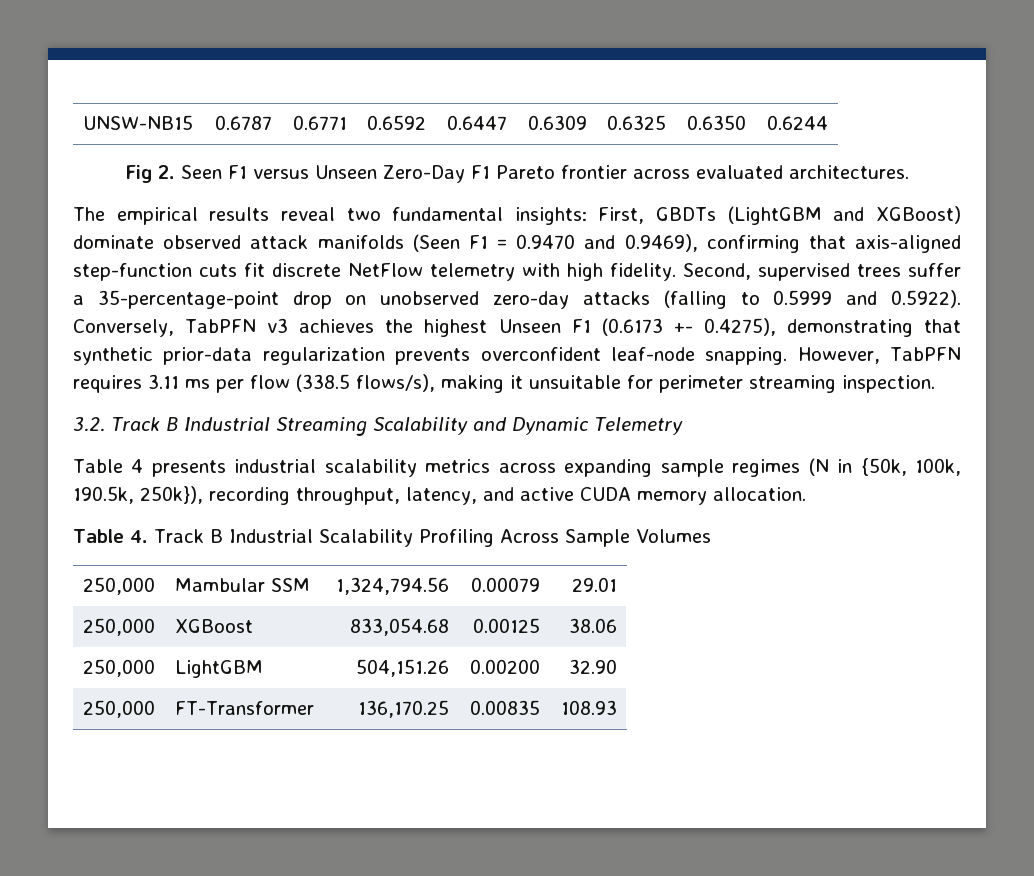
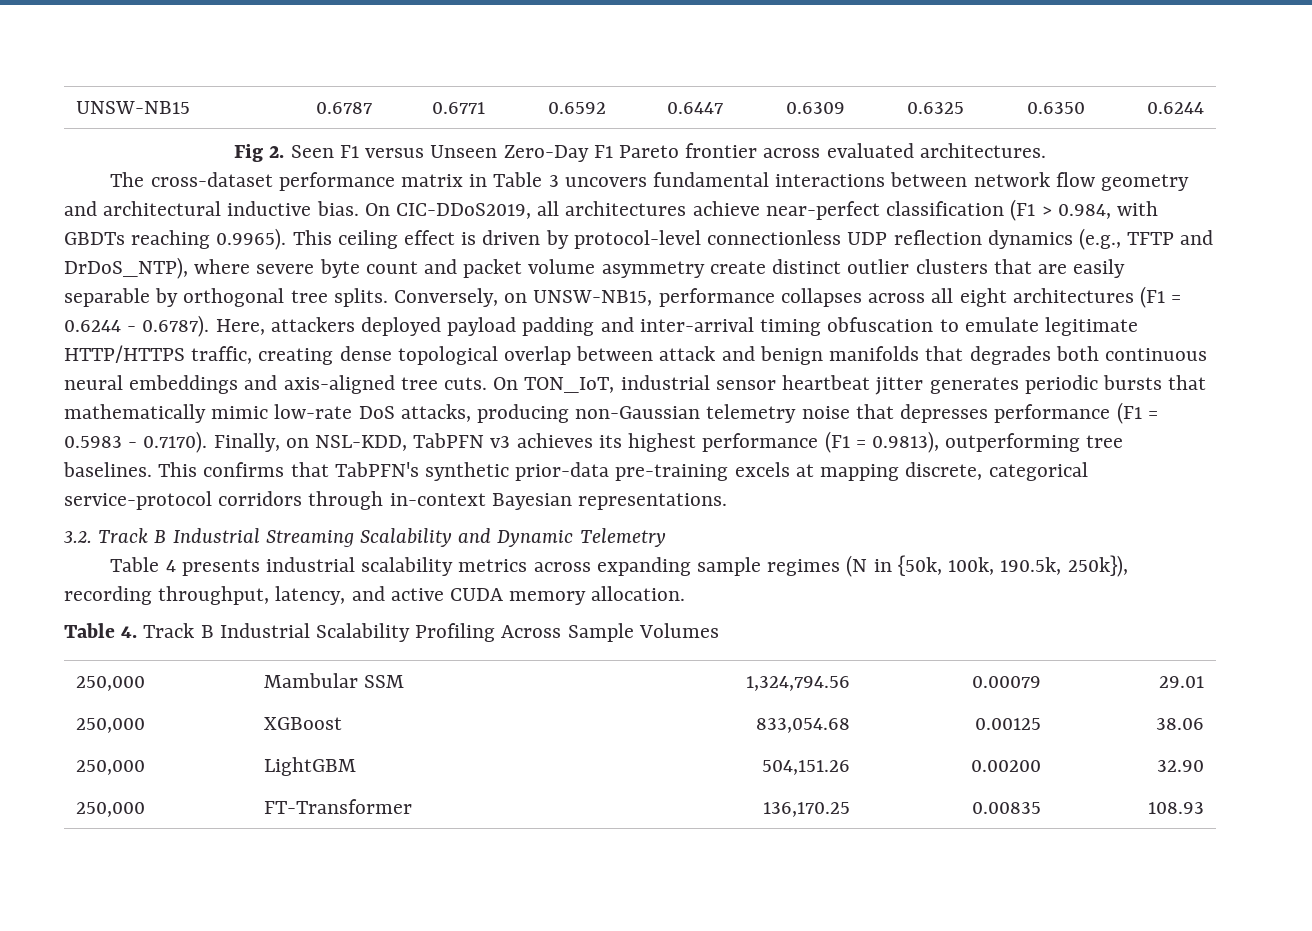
- The empirical results reveal two fundamental insights: First, GBDTs (LightGBM and XGBoost) dominate observed attack manifolds (Seen F1 = 0.9470 and 0.9469), confirming that axis-aligned step-function cuts fit discrete NetFlow telemetry with high fidelity. Second, supervised trees suffer a 35-percentage-point drop on unobserved zero-day attacks (falling to 0.5999 and 0.5922). Conversely, TabPFN v3 achieves the highest Unseen F1 (0.6173 +- 0.4275), demonstrating that synthetic prior-data regularization prevents overconfident leaf-node snapping. However, TabPFN requires 3.11 ms per flow (338.5 flows/s), making it unsuitable for perimeter streaming inspection.
+ The cross-dataset performance matrix in Table 3 uncovers fundamental interactions between network flow geometry and architectural inductive bias. On CIC-DDoS2019, all architectures achieve near-perfect classification (F1 > 0.984, with GBDTs reaching 0.9965). This ceiling effect is driven by protocol-level connectionless UDP reflection dynamics (e.g., TFTP and DrDoS_NTP), where severe byte count and packet volume asymmetry create distinct outlier clusters that are easily separable by orthogonal tree splits. Conversely, on UNSW-NB15, performance collapses across all eight architectures (F1 = 0.6244 - 0.6787). Here, attackers deployed payload padding and inter-arrival timing obfuscation to emulate legitimate HTTP/HTTPS traffic, creating dense topological overlap between attack and benign manifolds that degrades both continuous neural embeddings and axis-aligned tree cuts. On TON_IoT, industrial sensor heartbeat jitter generates periodic bursts that mathematically mimic low-rate DoS attacks, producing non-Gaussian telemetry noise that depresses performance (F1 = 0.5983 - 0.7170). Finally, on NSL-KDD, TabPFN v3 achieves its highest performance (F1 = 0.9813), outperforming tree baselines. This confirms that TabPFN's synthetic prior-data pre-training excels at mapping discrete, categorical service-protocol corridors through in-context Bayesian representations.

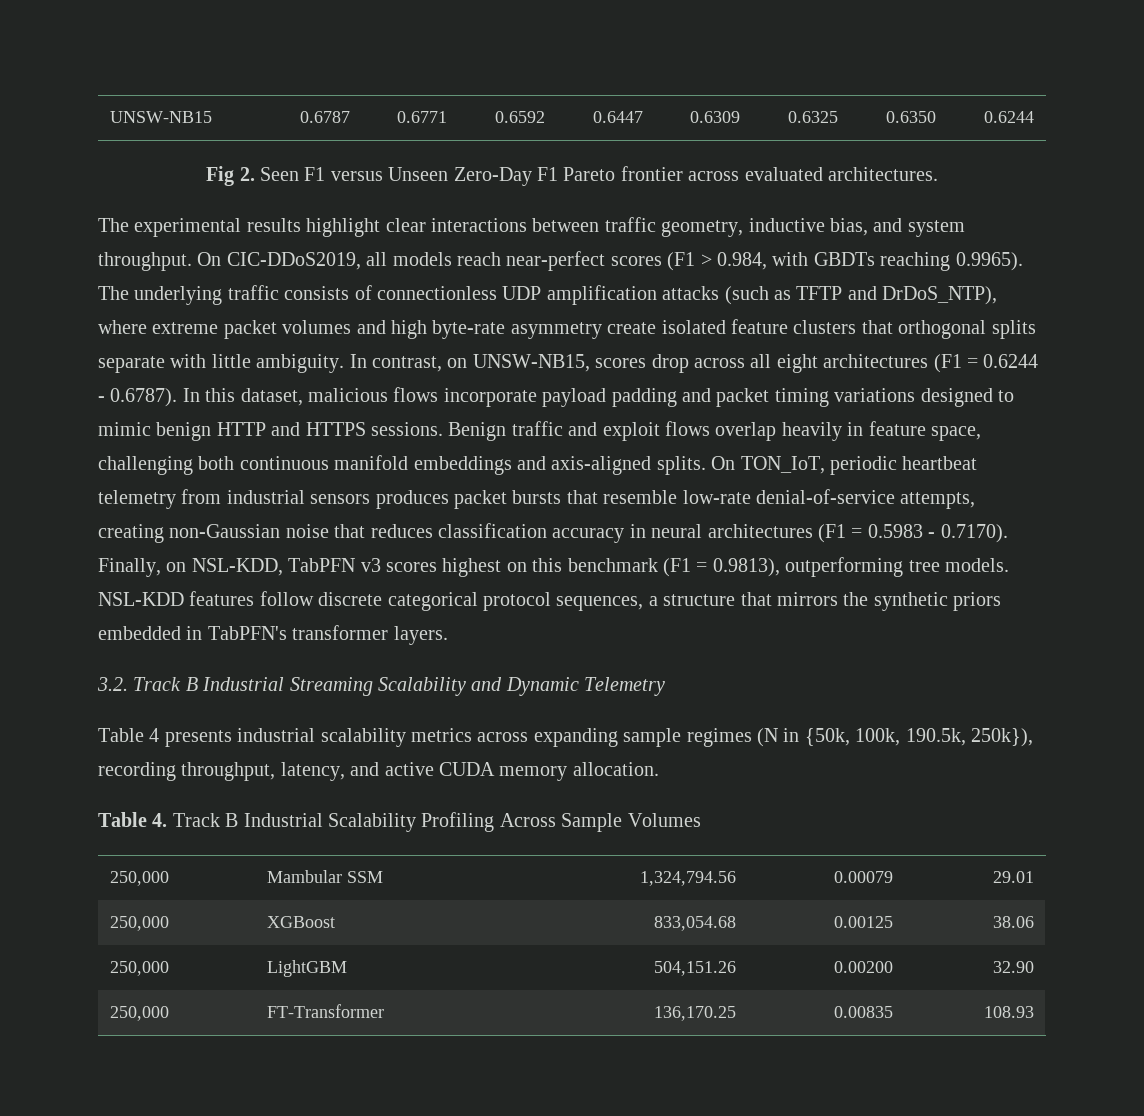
- The cross-dataset performance matrix in Table 3 uncovers fundamental interactions between network flow geometry and architectural inductive bias. On CIC-DDoS2019, all architectures achieve near-perfect classification (F1 > 0.984, with GBDTs reaching 0.9965). This ceiling effect is driven by protocol-level connectionless UDP reflection dynamics (e.g., TFTP and DrDoS_NTP), where severe byte count and packet volume asymmetry create distinct outlier clusters that are easily separable by orthogonal tree splits. Conversely, on UNSW-NB15, performance collapses across all eight architectures (F1 = 0.6244 - 0.6787). Here, attackers deployed payload padding and inter-arrival timing obfuscation to emulate legitimate HTTP/HTTPS traffic, creating dense topological overlap between attack and benign manifolds that degrades both continuous neural embeddings and axis-aligned tree cuts. On TON_IoT, industrial sensor heartbeat jitter generates periodic bursts that mathematically mimic low-rate DoS attacks, producing non-Gaussian telemetry noise that depresses performance (F1 = 0.5983 - 0.7170). Finally, on NSL-KDD, TabPFN v3 achieves its highest performance (F1 = 0.9813), outperforming tree baselines. This confirms that TabPFN's synthetic prior-data pre-training excels at mapping discrete, categorical service-protocol corridors through in-context Bayesian representations.
+ The experimental results highlight clear interactions between traffic geometry, inductive bias, and system throughput. On CIC-DDoS2019, all models reach near-perfect scores (F1 > 0.984, with GBDTs reaching 0.9965). The underlying traffic consists of connectionless UDP amplification attacks (such as TFTP and DrDoS_NTP), where extreme packet volumes and high byte-rate asymmetry create isolated feature clusters that orthogonal splits separate with little ambiguity. In contrast, on UNSW-NB15, scores drop across all eight architectures (F1 = 0.6244 - 0.6787). In this dataset, malicious flows incorporate payload padding and packet timing variations designed to mimic benign HTTP and HTTPS sessions. Benign traffic and exploit flows overlap heavily in feature space, challenging both continuous manifold embeddings and axis-aligned splits. On TON_IoT, periodic heartbeat telemetry from industrial sensors produces packet bursts that resemble low-rate denial-of-service attempts, creating non-Gaussian noise that reduces classification accuracy in neural architectures (F1 = 0.5983 - 0.7170). Finally, on NSL-KDD, TabPFN v3 scores highest on this benchmark (F1 = 0.9813), outperforming tree models. NSL-KDD features follow discrete categorical protocol sequences, a structure that mirrors the synthetic priors embedded in TabPFN's transformer layers.

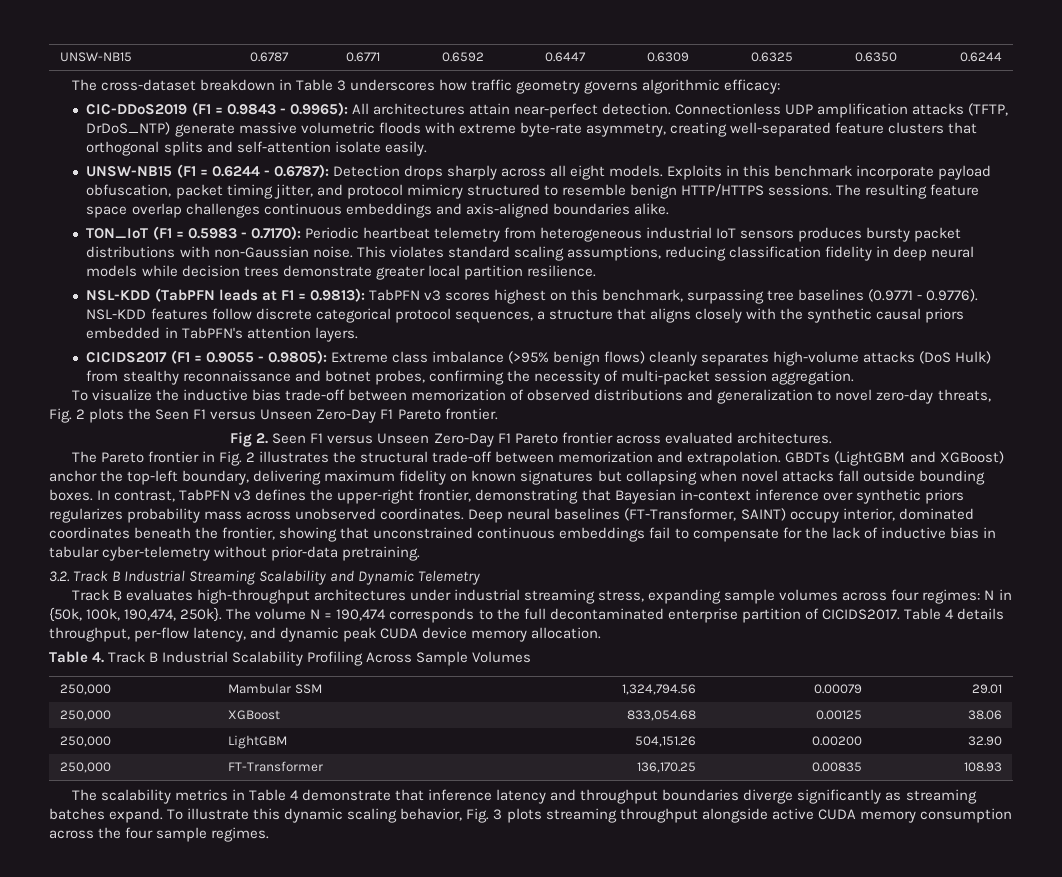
+ The cross-dataset breakdown in Table 3 underscores how traffic geometry governs algorithmic efficacy:
+ CIC-DDoS2019 (F1 = 0.9843 - 0.9965): All architectures attain near-perfect detection. Connectionless UDP amplification attacks (TFTP, DrDoS_NTP) generate massive volumetric floods with extreme byte-rate asymmetry, creating well-separated feature clusters that orthogonal splits and self-attention isolate easily.
+ UNSW-NB15 (F1 = 0.6244 - 0.6787): Detection drops sharply across all eight models. Exploits in this benchmark incorporate payload obfuscation, packet timing jitter, and protocol mimicry structured to resemble benign HTTP/HTTPS sessions. The resulting feature space overlap challenges continuous embeddings and axis-aligned boundaries alike.
+ TON_IoT (F1 = 0.5983 - 0.7170): Periodic heartbeat telemetry from heterogeneous industrial IoT sensors produces bursty packet distributions with non-Gaussian noise. This violates standard scaling assumptions, reducing classification fidelity in deep neural models while decision trees demonstrate greater local partition resilience.
+ NSL-KDD (TabPFN leads at F1 = 0.9813): TabPFN v3 scores highest on this benchmark, surpassing tree baselines (0.9771 - 0.9776). NSL-KDD features follow discrete categorical protocol sequences, a structure that aligns closely with the synthetic causal priors embedded in TabPFN's attention layers.
+ CICIDS2017 (F1 = 0.9055 - 0.9805): Extreme class imbalance (>95% benign flows) cleanly separates high-volume attacks (DoS Hulk) from stealthy reconnaissance and botnet probes, confirming the necessity of multi-packet session aggregation.
+ To visualize the inductive bias trade-off between memorization of observed distributions and generalization to novel zero-day threats, Fig. 2 plots the Seen F1 versus Unseen Zero-Day F1 Pareto frontier.
- The experimental results highlight clear interactions between traffic geometry, inductive bias, and system throughput. On CIC-DDoS2019, all models reach near-perfect scores (F1 > 0.984, with GBDTs reaching 0.9965). The underlying traffic consists of connectionless UDP amplification attacks (such as TFTP and DrDoS_NTP), where extreme packet volumes and high byte-rate asymmetry create isolated feature clusters that orthogonal splits separate with little ambiguity. In contrast, on UNSW-NB15, scores drop across all eight architectures (F1 = 0.6244 - 0.6787). In this dataset, malicious flows incorporate payload padding and packet timing variations designed to mimic benign HTTP and HTTPS sessions. Benign traffic and exploit flows overlap heavily in feature space, challenging both continuous manifold embeddings and axis-aligned splits. On TON_IoT, periodic heartbeat telemetry from industrial sensors produces packet bursts that resemble low-rate denial-of-service attempts, creating non-Gaussian noise that reduces classification accuracy in neural architectures (F1 = 0.5983 - 0.7170). Finally, on NSL-KDD, TabPFN v3 scores highest on this benchmark (F1 = 0.9813), outperforming tree models. NSL-KDD features follow discrete categorical protocol sequences, a structure that mirrors the synthetic priors embedded in TabPFN's transformer layers.
+ The Pareto frontier in Fig. 2 illustrates the structural trade-off between memorization and extrapolation. GBDTs (LightGBM and XGBoost) anchor the top-left boundary, delivering maximum fidelity on known signatures but collapsing when novel attacks fall outside bounding boxes. In contrast, TabPFN v3 defines the upper-right frontier, demonstrating that Bayesian in-context inference over synthetic priors regularizes probability mass across unobserved coordinates. Deep neural baselines (FT-Transformer, SAINT) occupy interior, dominated coordinates beneath the frontier, showing that unconstrained continuous embeddings fail to compensate for the lack of inductive bias in tabular cyber-telemetry without prior-data pretraining.
- Table 4 presents industrial scalability metrics across expanding sample regimes (N in {50k, 100k, 190.5k, 250k}), recording throughput, latency, and active CUDA memory allocation.
+ Track B evaluates high-throughput architectures under industrial streaming stress, expanding sample volumes across four regimes: N in {50k, 100k, 190,474, 250k}. The volume N = 190,474 corresponds to the full decontaminated enterprise partition of CICIDS2017. Table 4 details throughput, per-flow latency, and dynamic peak CUDA device memory allocation.
+ The scalability metrics in Table 4 demonstrate that inference latency and throughput boundaries diverge significantly as streaming batches expand. To illustrate this dynamic scaling behavior, Fig. 3 plots streaming throughput alongside active CUDA memory consumption across the four sample regimes.

